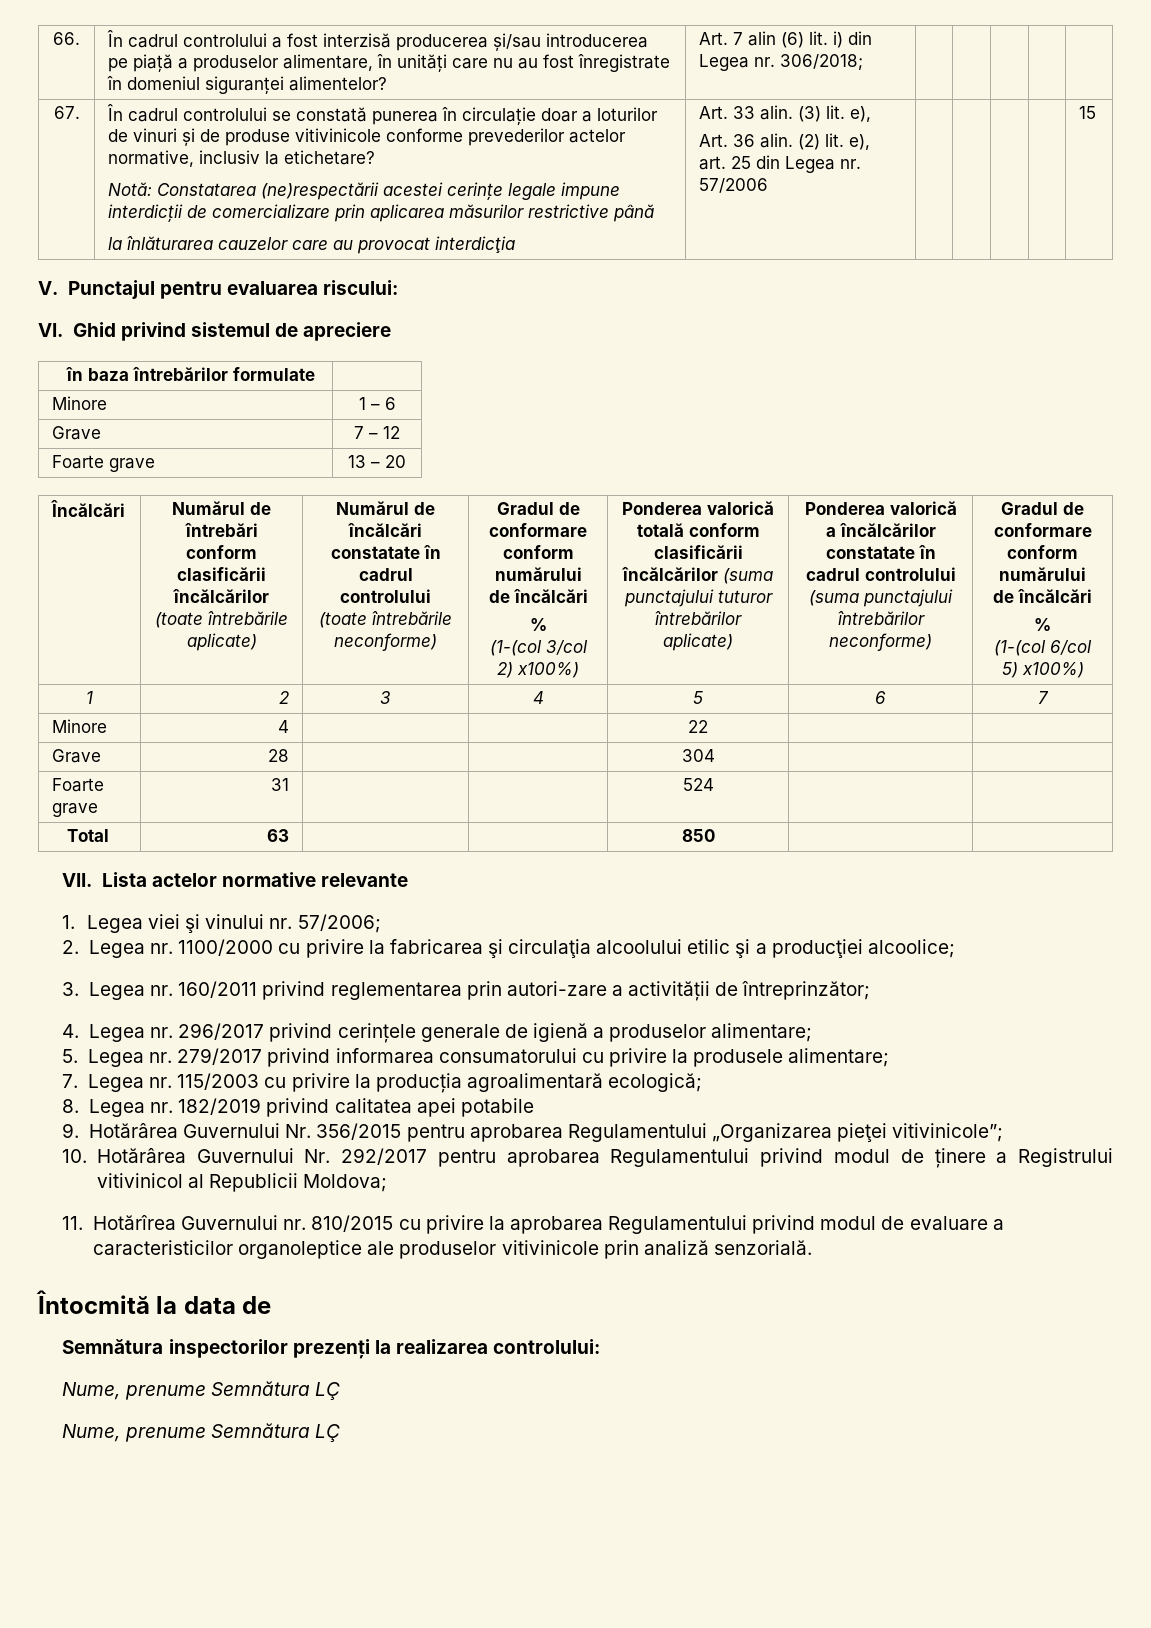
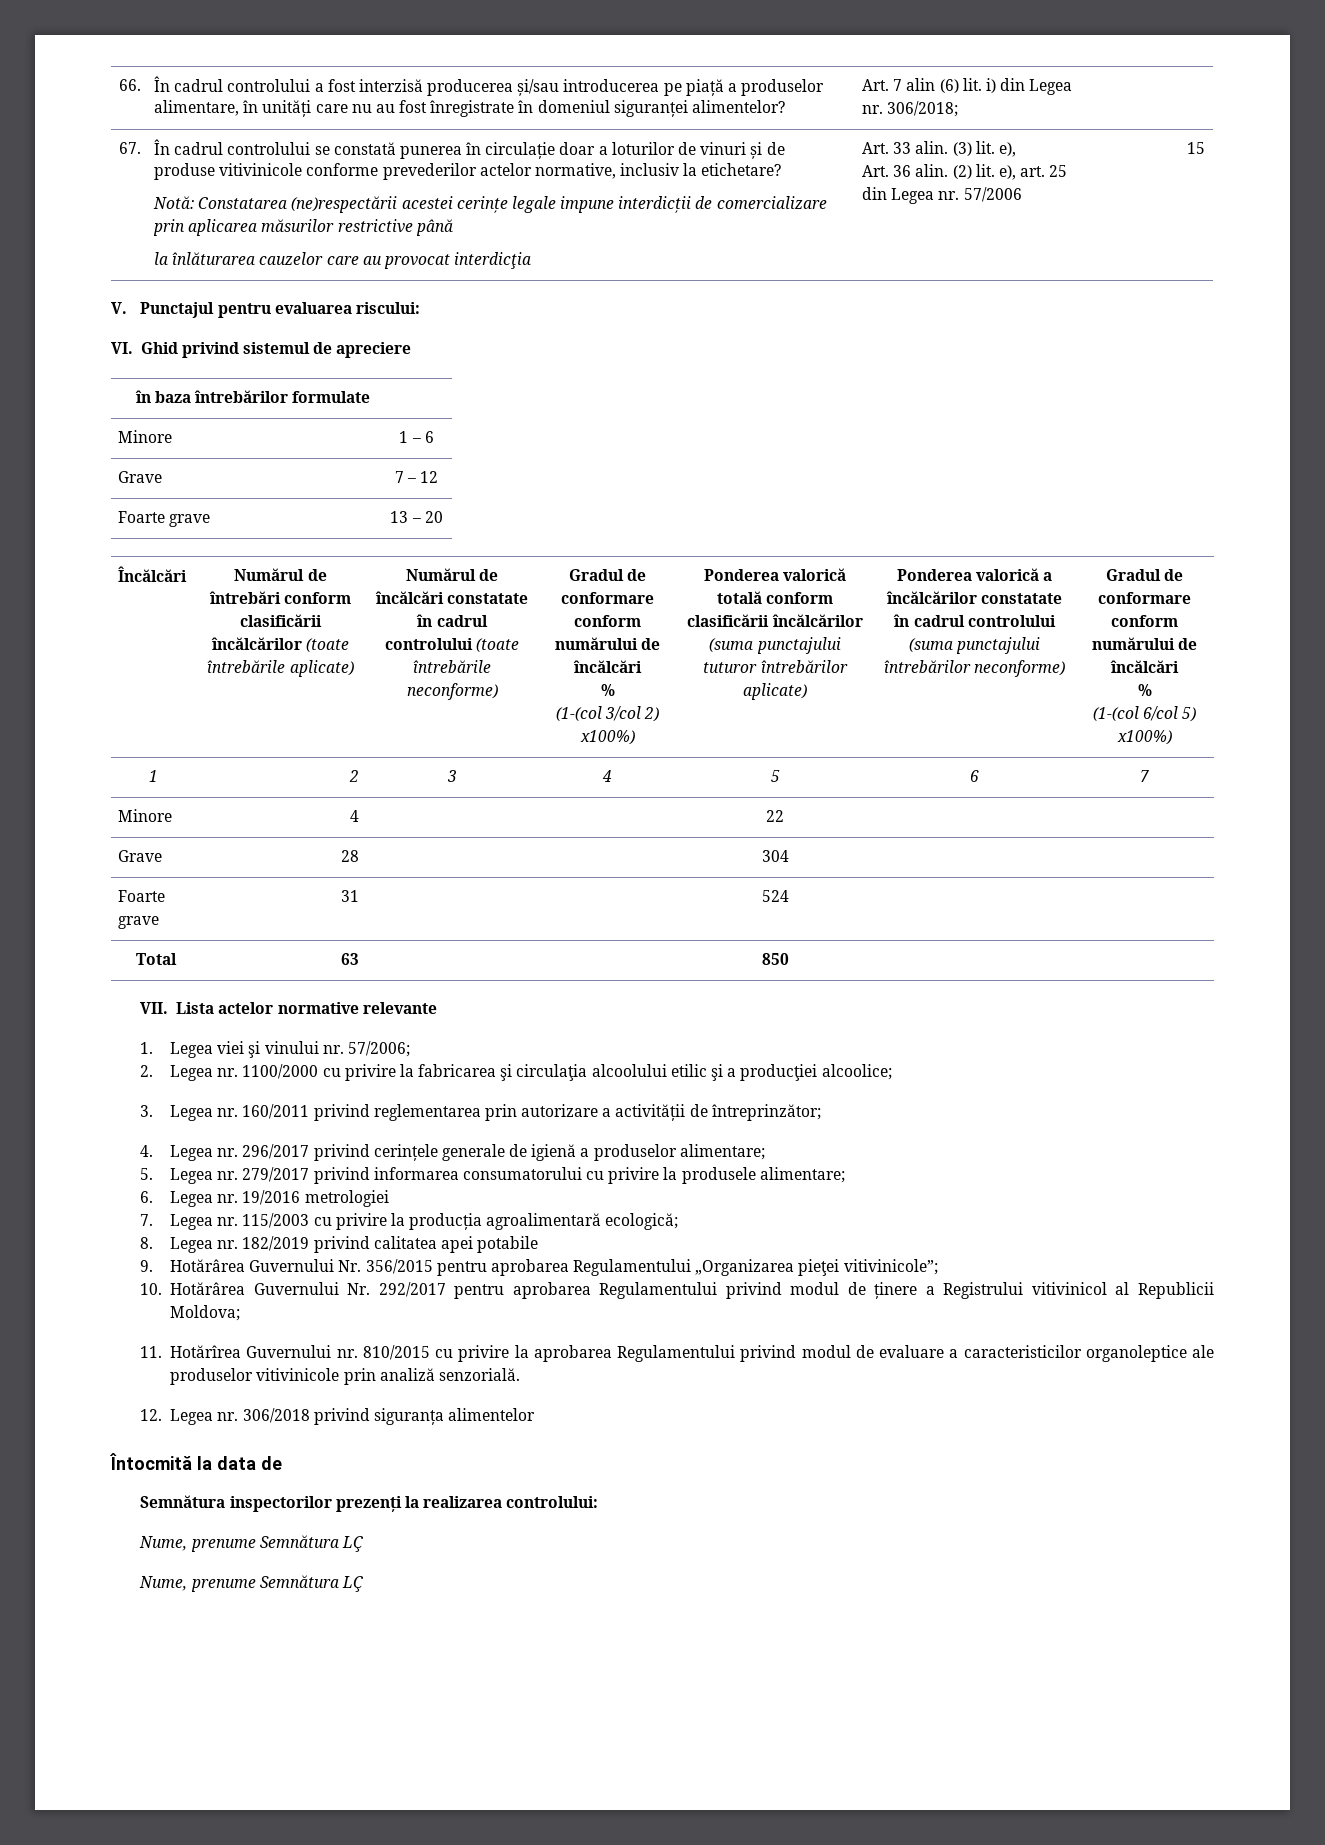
- 3. Legea nr. 160/2011 privind reglementarea prin autori-zare a activității de întreprinzător;
+ 3. Legea nr. 160/2011 privind reglementarea prin autorizare a activității de întreprinzător;
+ 6. Legea nr. 19/2016 metrologiei
+ 12. Legea nr. 306/2018 privind siguranța alimentelor

